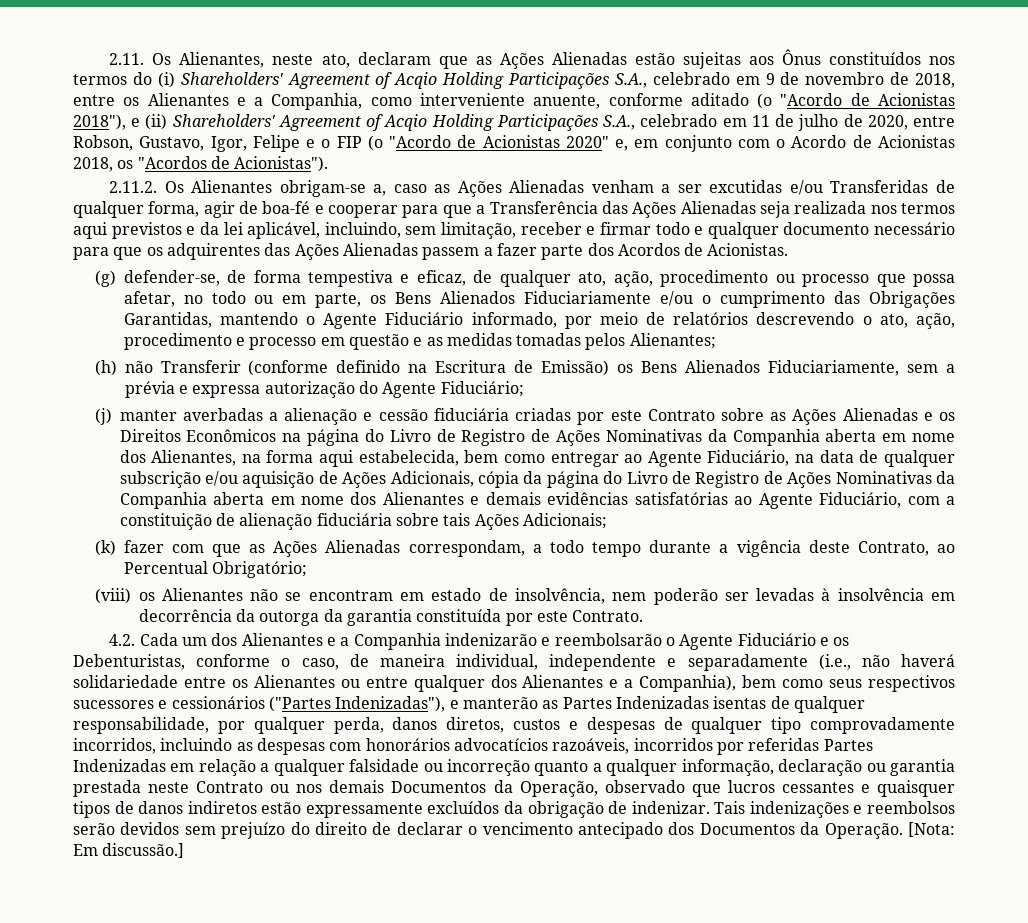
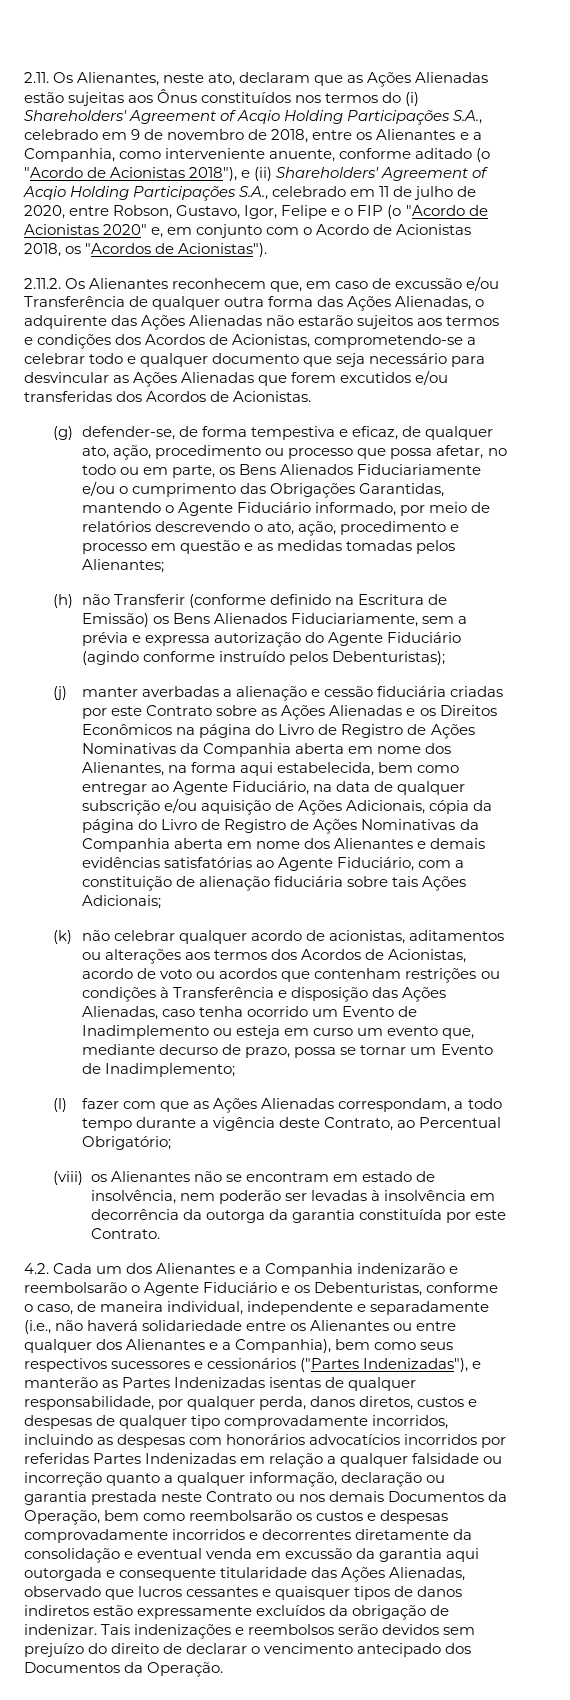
- 2.11.2. Os Alienantes obrigam-se a, caso as Ações Alienadas venham a ser excutidas e/ou Transferidas de qualquer forma, agir de boa-fé e cooperar para que a Transferência das Ações Alienadas seja realizada nos termos aqui previstos e da lei aplicável, incluindo, sem limitação, receber e firmar todo e qualquer documento necessário para que os adquirentes das Ações Alienadas passem a fazer parte dos Acordos de Acionistas.
+ 2.11.2. Os Alienantes reconhecem que, em caso de excussão e/ou Transferência de qualquer outra forma das Ações Alienadas, o adquirente das Ações Alienadas não estarão sujeitos aos termos e condições dos Acordos de Acionistas, comprometendo-se a celebrar todo e qualquer documento que seja necessário para desvincular as Ações Alienadas que forem excutidos e/ou transferidas dos Acordos de Acionistas.
- (h) não Transferir (conforme definido na Escritura de Emissão) os Bens Alienados Fiduciariamente, sem a prévia e expressa autorização do Agente Fiduciário;
+ (h) não Transferir (conforme definido na Escritura de Emissão) os Bens Alienados Fiduciariamente, sem a prévia e expressa autorização do Agente Fiduciário (agindo conforme instruído pelos Debenturistas);
- (k) fazer com que as Ações Alienadas correspondam, a todo tempo durante a vigência deste Contrato, ao Percentual Obrigatório;
+ (k) não celebrar qualquer acordo de acionistas, aditamentos ou alterações aos termos dos Acordos de Acionistas, acordo de voto ou acordos que contenham restrições ou condições à Transferência e disposição das Ações Alienadas, caso tenha ocorrido um Evento de Inadimplemento ou esteja em curso um evento que, mediante decurso de prazo, possa se tornar um Evento de Inadimplemento;
+ (l) fazer com que as Ações Alienadas correspondam, a todo tempo durante a vigência deste Contrato, ao Percentual Obrigatório;
- 4.2. Cada um dos Alienantes e a Companhia indenizarão e reembolsarão o Agente Fiduciário e os Debenturistas, conforme o caso, de maneira individual, independente e separadamente (i.e., não haverá solidariedade entre os Alienantes ou entre qualquer dos Alienantes e a Companhia), bem como seus respectivos sucessores e cessionários ("Partes Indenizadas"), e manterão as Partes Indenizadas isentas de qualquer responsabilidade, por qualquer perda, danos diretos, custos e despesas de qualquer tipo comprovadamente incorridos, incluindo as despesas com honorários advocatícios razoáveis, incorridos por referidas Partes Indenizadas em relação a qualquer falsidade ou incorreção quanto a qualquer informação, declaração ou garantia prestada neste Contrato ou nos demais Documentos da Operação, observado que lucros cessantes e quaisquer tipos de danos indiretos estão expressamente excluídos da obrigação de indenizar.
+ 4.2. Cada um dos Alienantes e a Companhia indenizarão e reembolsarão o Agente Fiduciário e os Debenturistas, conforme o caso, de maneira individual, independente e separadamente (i.e., não haverá solidariedade entre os Alienantes ou entre qualquer dos Alienantes e a Companhia), bem como seus respectivos sucessores e cessionários ("Partes Indenizadas"), e manterão as Partes Indenizadas isentas de qualquer responsabilidade, por qualquer perda, danos diretos, custos e despesas de qualquer tipo comprovadamente incorridos, incluindo as despesas com honorários advocatícios incorridos por referidas Partes Indenizadas em relação a qualquer falsidade ou incorreção quanto a qualquer informação, declaração ou garantia prestada neste Contrato ou nos demais Documentos da Operação, bem como reembolsarão os custos e despesas comprovadamente incorridos e decorrentes diretamente da consolidação e eventual venda em excussão da garantia aqui outorgada e consequente titularidade das Ações Alienadas, observado que lucros cessantes e quaisquer tipos de danos indiretos estão expressamente excluídos da obrigação de indenizar.
- [Nota: Em discussão.]

